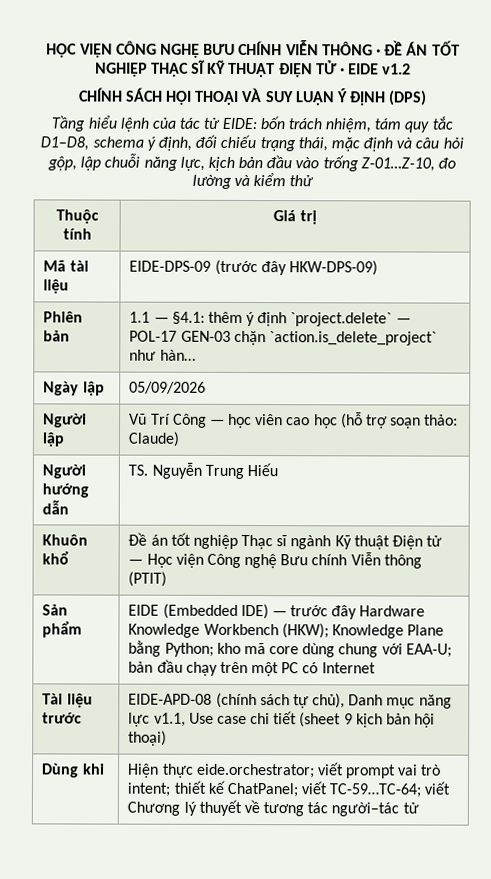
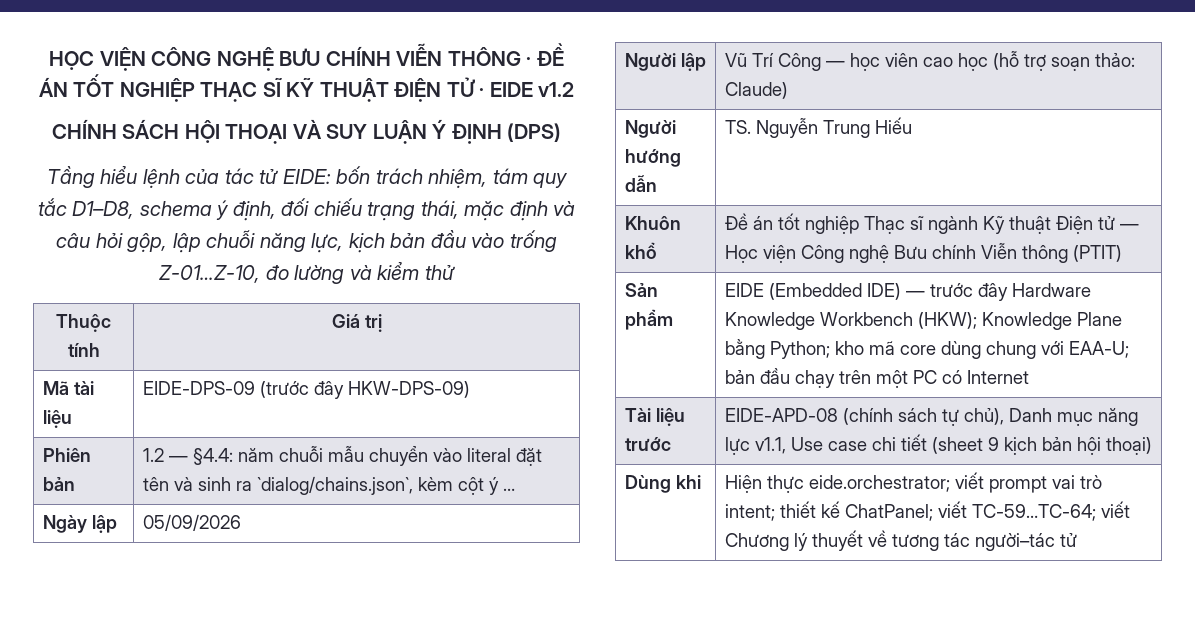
- Phiên bản | 1.1 — §4.1: thêm ý định `project.delete` — POL-17 GEN-03 chặn `action.is_delete_project` như hàn…
+ Phiên bản | 1.2 — §4.4: năm chuỗi mẫu chuyển vào literal đặt tên và sinh ra `dialog/chains.json`, kèm cột ý …

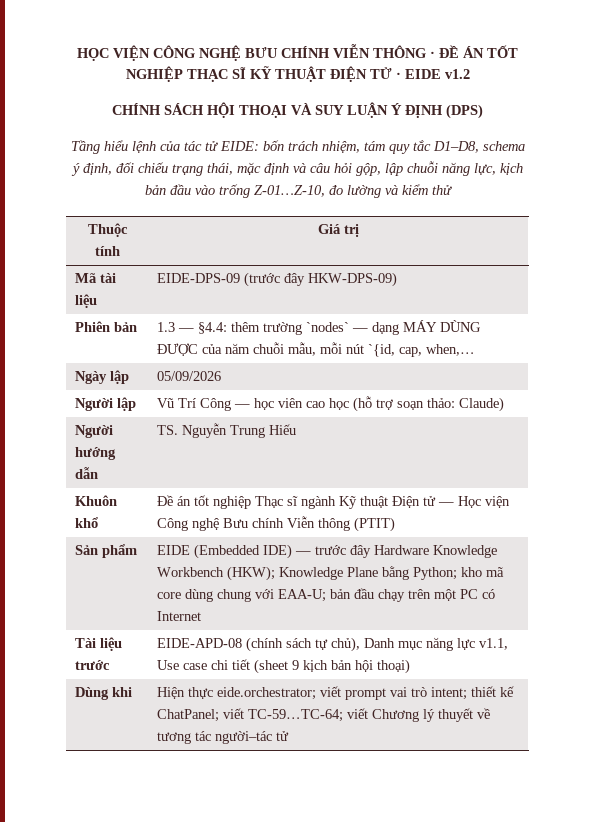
- Phiên bản | 1.2 — §4.4: năm chuỗi mẫu chuyển vào literal đặt tên và sinh ra `dialog/chains.json`, kèm cột ý …
+ Phiên bản | 1.3 — §4.4: thêm trường `nodes` — dạng MÁY DÙNG ĐƯỢC của năm chuỗi mẫu, mỗi nút `{id, cap, when,…

